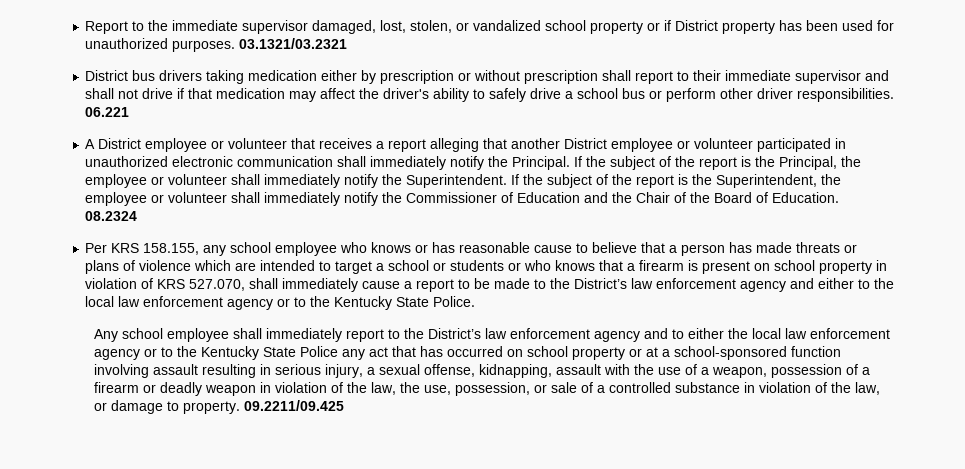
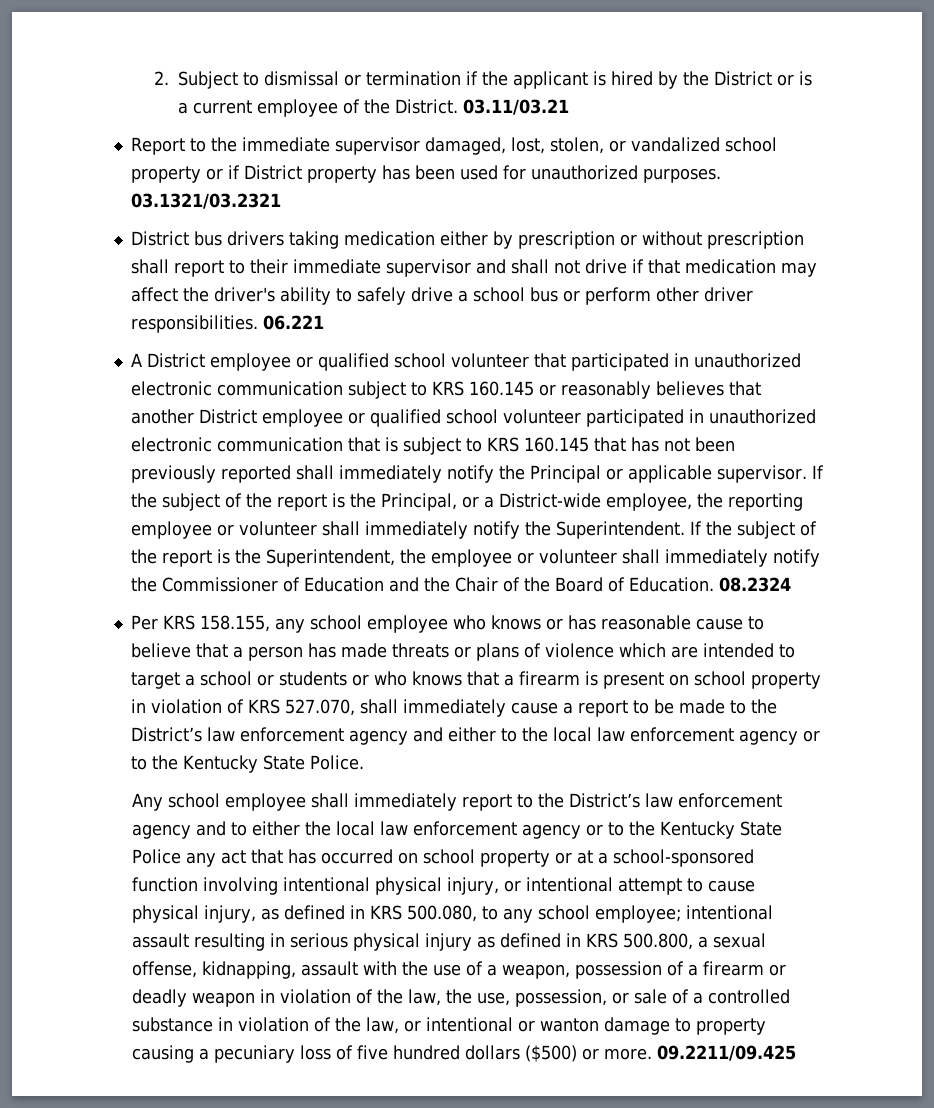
+ 2. Subject to dismissal or termination if the applicant is hired by the District or is a current employee of the District. 03.11/03.21
- A District employee or volunteer that receives a report alleging that another District employee or volunteer participated in unauthorized electronic communication shall immediately notify the Principal.
+ A District employee or qualified school volunteer that participated in unauthorized electronic communication subject to KRS 160.145 or reasonably believes that another District employee or qualified school volunteer participated in unauthorized electronic communication that is subject to KRS 160.145 that has not been previously reported shall immediately notify the Principal or applicable supervisor.
- If the subject of the report is the Principal, the employee or volunteer shall immediately notify the Superintendent.
+ If the subject of the report is the Principal, or a District-wide employee, the reporting employee or volunteer shall immediately notify the Superintendent.
- Any school employee shall immediately report to the District’s law enforcement agency and to either the local law enforcement agency or to the Kentucky State Police any act that has occurred on school property or at a school-sponsored function involving assault resulting in serious injury, a sexual offense, kidnapping, assault with the use of a weapon, possession of a firearm or deadly weapon in violation of the law, the use, possession, or sale of a controlled substance in violation of the law, or damage to property.
+ Any school employee shall immediately report to the District’s law enforcement agency and to either the local law enforcement agency or to the Kentucky State Police any act that has occurred on school property or at a school-sponsored function involving intentional physical injury, or intentional attempt to cause physical injury, as defined in KRS 500.080, to any school employee; intentional assault resulting in serious physical injury as defined in KRS 500.800, a sexual offense, kidnapping, assault with the use of a weapon, possession of a firearm or deadly weapon in violation of the law, the use, possession, or sale of a controlled substance in violation of the law, or intentional or wanton damage to property causing a pecuniary loss of five hundred dollars ($500) or more.

